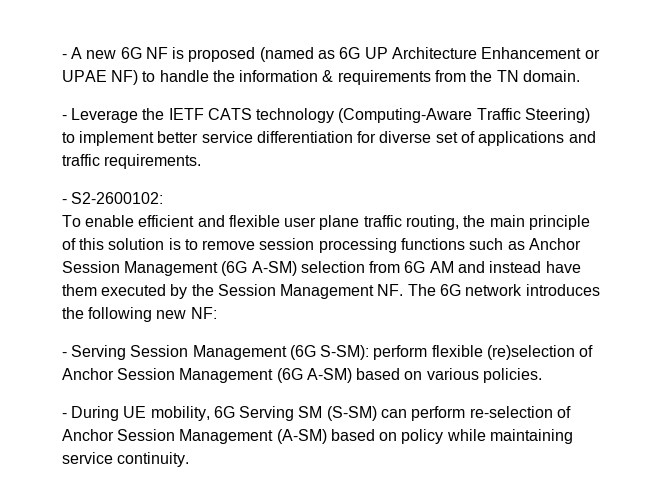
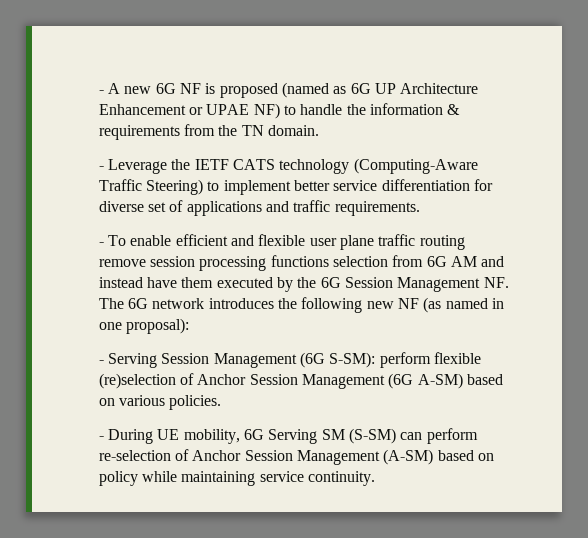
- - S2-2600102:
- To enable efficient and flexible user plane traffic routing, the main principle of this solution is to remove session processing functions such as Anchor Session Management (6G A-SM) selection from 6G AM and instead have them executed by the Session Management NF. The 6G network introduces the following new NF:
+ - To enable efficient and flexible user plane traffic routing remove session processing functions selection from 6G AM and instead have them executed by the 6G Session Management NF. The 6G network introduces the following new NF (as named in one proposal):

